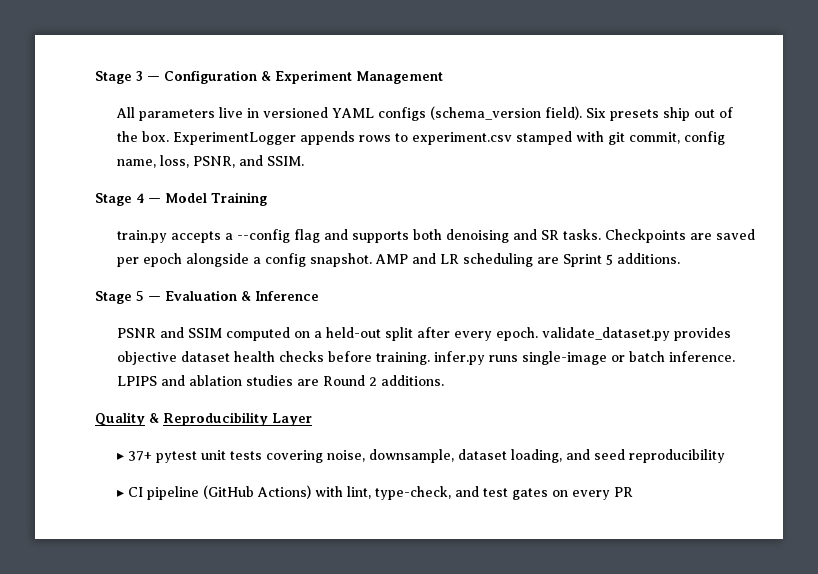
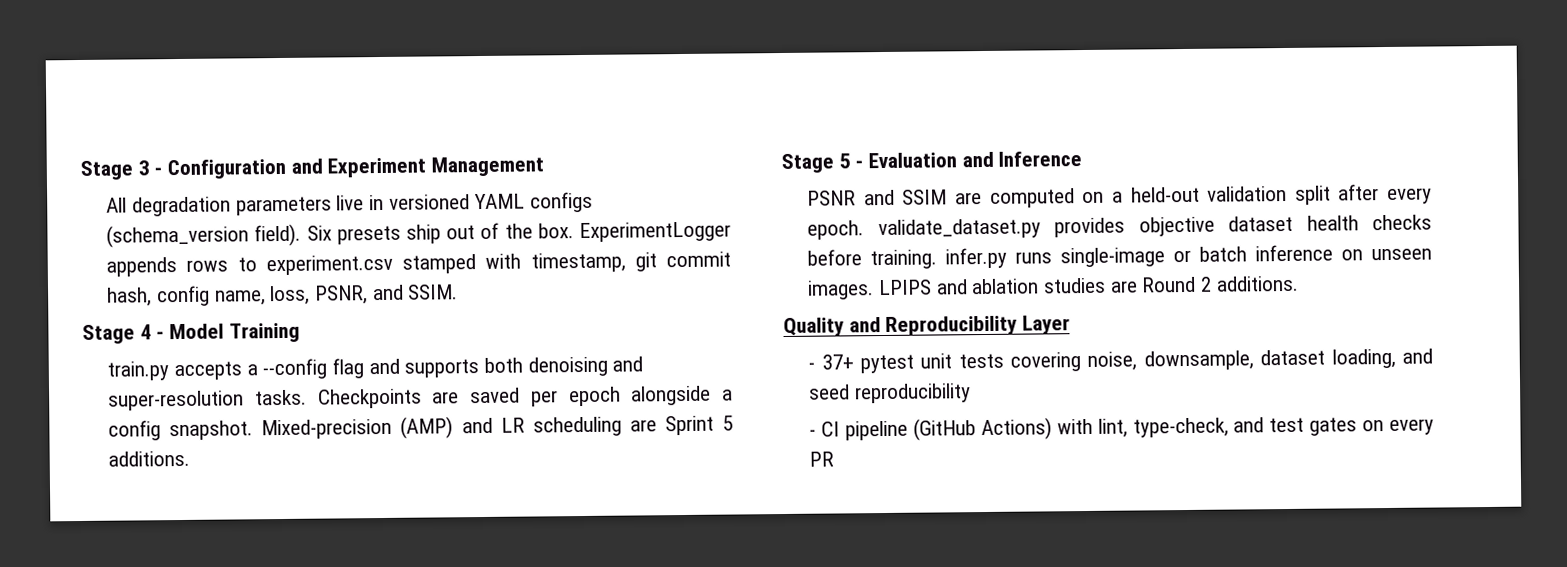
- Stage 3 — Configuration & Experiment Management
+ Stage 3 - Configuration and Experiment Management
- All parameters live in versioned YAML configs (schema_version field).
+ All degradation parameters live in versioned YAML configs (schema_version field).
- ExperimentLogger appends rows to experiment.csv stamped with git commit, config name, loss, PSNR, and SSIM.
+ ExperimentLogger appends rows to experiment.csv stamped with timestamp, git commit hash, config name, loss, PSNR, and SSIM.
- Stage 4 — Model Training
+ Stage 4 - Model Training
- train.py accepts a --config flag and supports both denoising and SR tasks.
+ train.py accepts a --config flag and supports both denoising and super-resolution tasks.
- AMP and LR scheduling are Sprint 5 additions.
+ Mixed-precision (AMP) and LR scheduling are Sprint 5 additions.
- Stage 5 — Evaluation & Inference
+ Stage 5 - Evaluation and Inference
- PSNR and SSIM computed on a held-out split after every epoch. validate_dataset.py provides objective dataset health checks before training. infer.py runs single-image or batch inference.
+ PSNR and SSIM are computed on a held-out validation split after every epoch. validate_dataset.py provides objective dataset health checks before training. infer.py runs single-image or batch inference on unseen images.
- Quality & Reproducibility Layer
+ Quality and Reproducibility Layer
- ▸ 37+ pytest unit tests covering noise, downsample, dataset loading, and seed reproducibility
+ - 37+ pytest unit tests covering noise, downsample, dataset loading, and seed reproducibility
- ▸ CI pipeline (GitHub Actions) with lint, type-check, and test gates on every PR
+ - CI pipeline (GitHub Actions) with lint, type-check, and test gates on every PR

